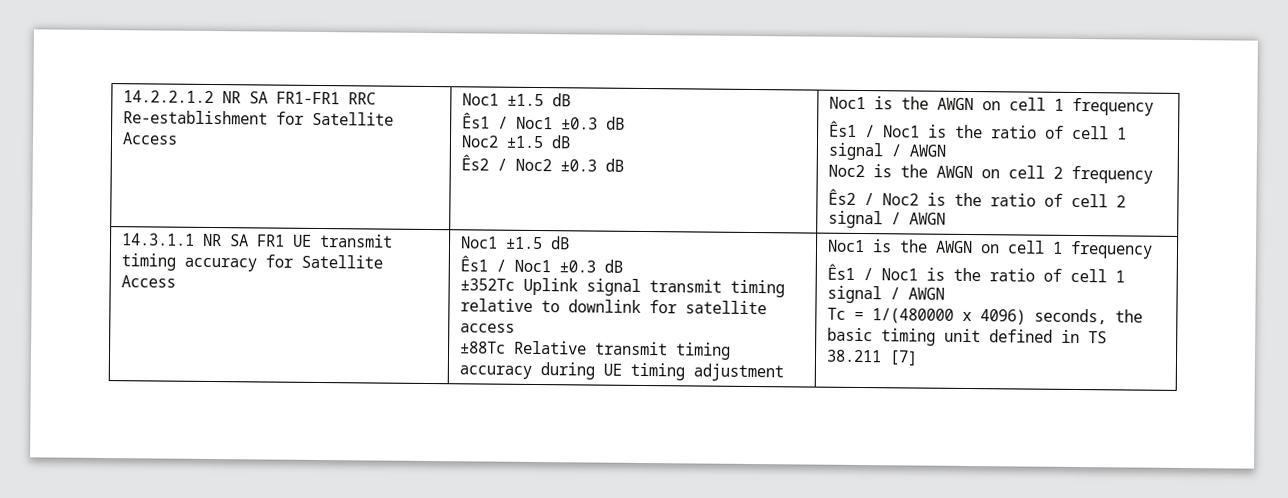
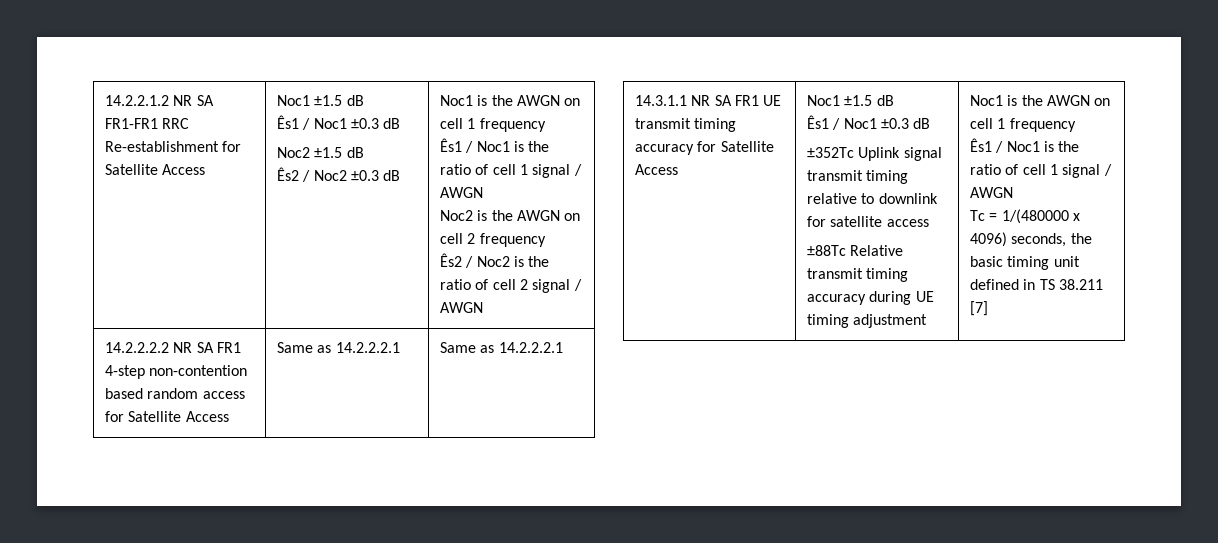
+ 14.2.2.2.2 NR SA FR1 4-step non-contention based random access for Satellite Access | Same as 14.2.2.2.1 | Same as 14.2.2.2.1

